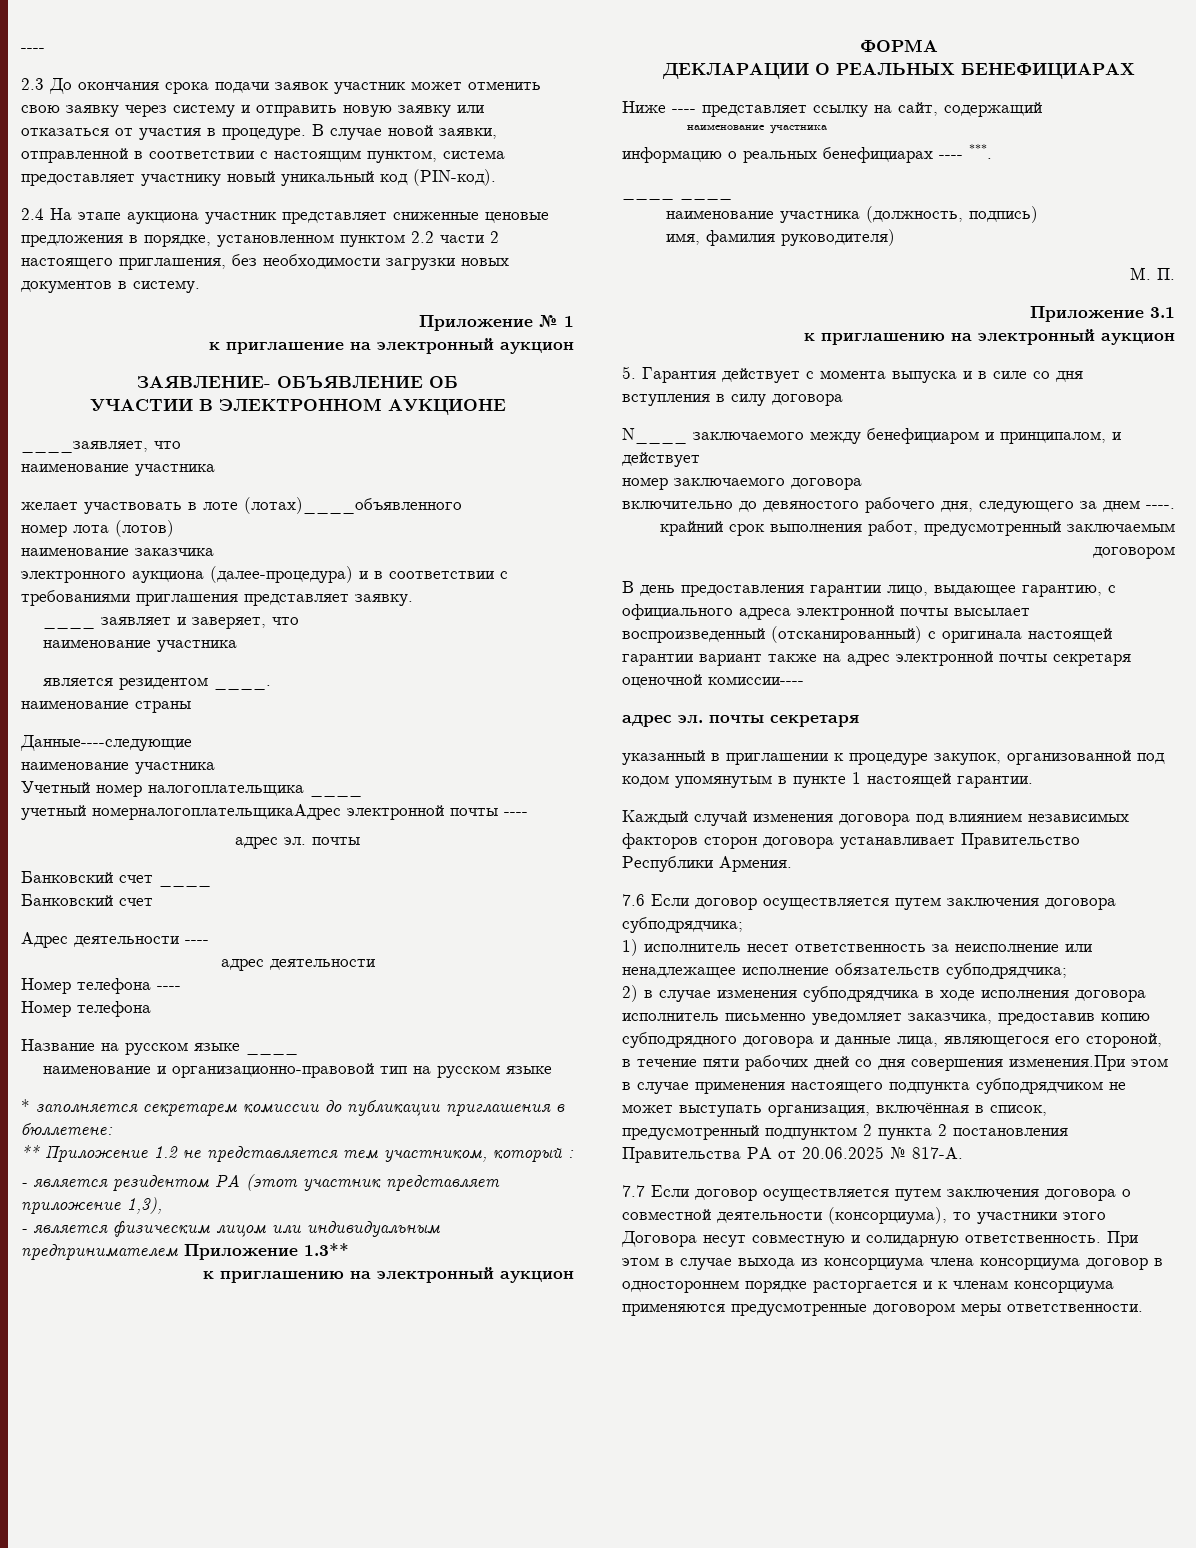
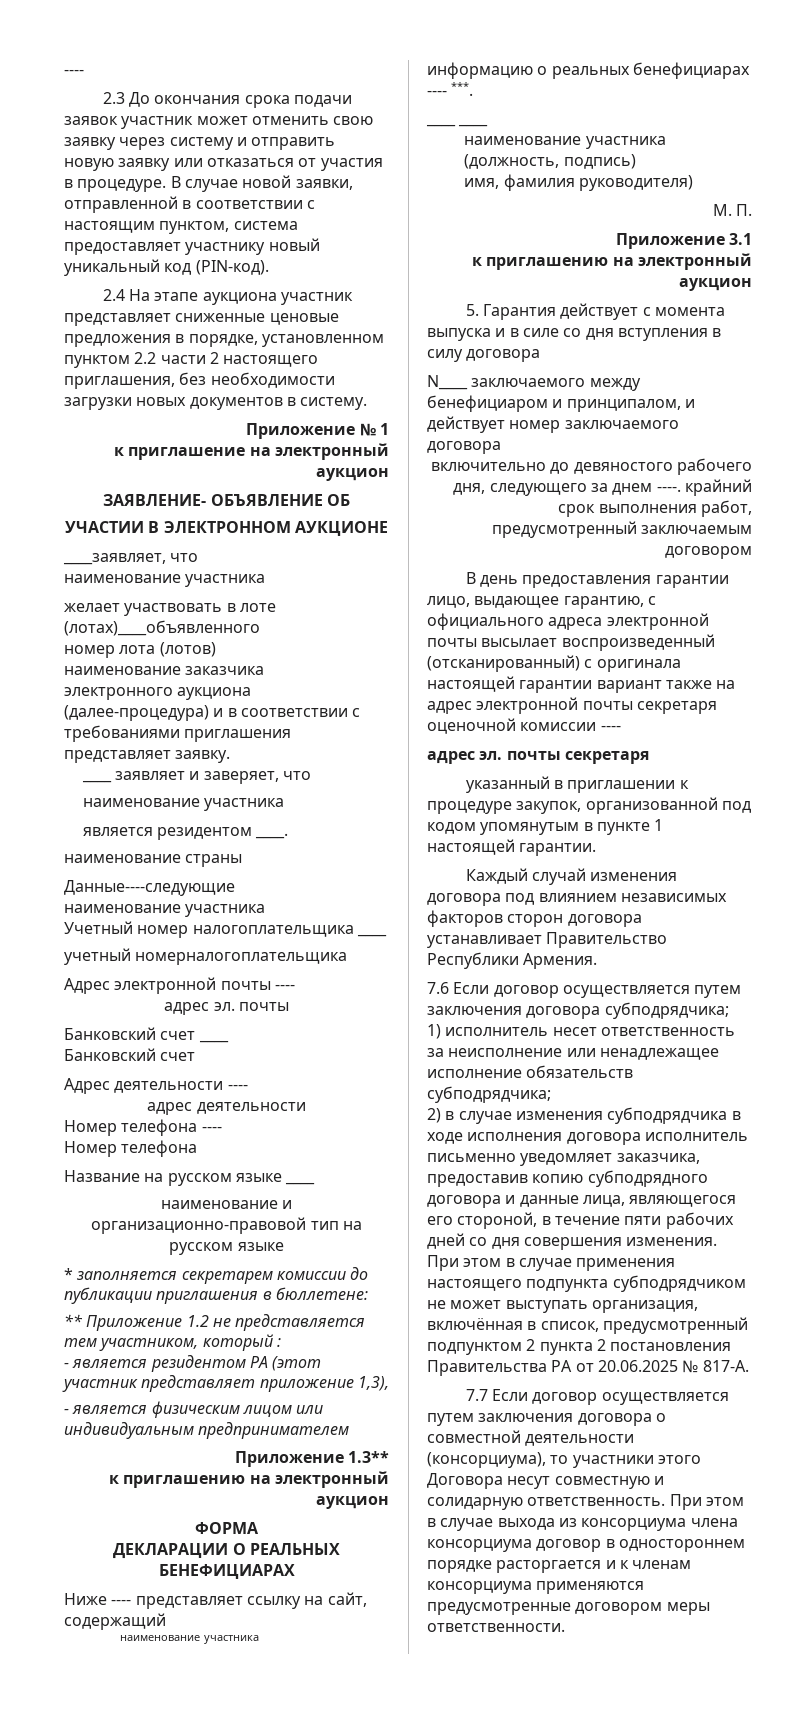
- учетный номерналогоплательщикаАдрес электронной почты ----
+ учетный номерналогоплательщика
+ Адрес электронной почты ----
- - является физическим лицом или индивидуальным предпринимателем Приложение 1.3**
+ - является физическим лицом или индивидуальным предпринимателем
+ Приложение 1.3**
- N____ заключаемого между бенефициаром и принципалом, и действует
- номер заключаемого договора
+ N____ заключаемого между бенефициаром и принципалом, и действует номер заключаемого договора
- В день предоставления гарантии лицо, выдающее гарантию, с официального адреса электронной почты высылает воспроизведенный (отсканированный) с оригинала настоящей гарантии вариант также на адрес электронной почты секретаря оценочной комиссии----
+ В день предоставления гарантии лицо, выдающее гарантию, с официального адреса электронной почты высылает воспроизведенный (отсканированный) с оригинала настоящей гарантии вариант также на адрес электронной почты секретаря оценочной комиссии ----
- 2) в случае изменения субподрядчика в ходе исполнения договора исполнитель письменно уведомляет заказчика, предоставив копию субподрядного договора и данные лица, являющегося его стороной, в течение пяти рабочих дней со дня совершения изменения.При этом в случае применения настоящего подпункта субподрядчиком не может выступать организация, включённая в список, предусмотренный подпунктом 2 пункта 2 постановления Правительства РА от 20.06.2025 № 817-А.
+ 2) в случае изменения субподрядчика в ходе исполнения договора исполнитель письменно уведомляет заказчика, предоставив копию субподрядного договора и данные лица, являющегося его стороной, в течение пяти рабочих дней со дня совершения изменения. При этом в случае применения настоящего подпункта субподрядчиком не может выступать организация, включённая в список, предусмотренный подпунктом 2 пункта 2 постановления Правительства РА от 20.06.2025 № 817-А.

